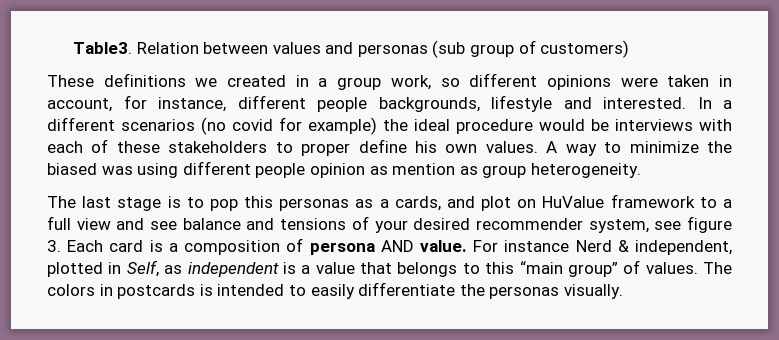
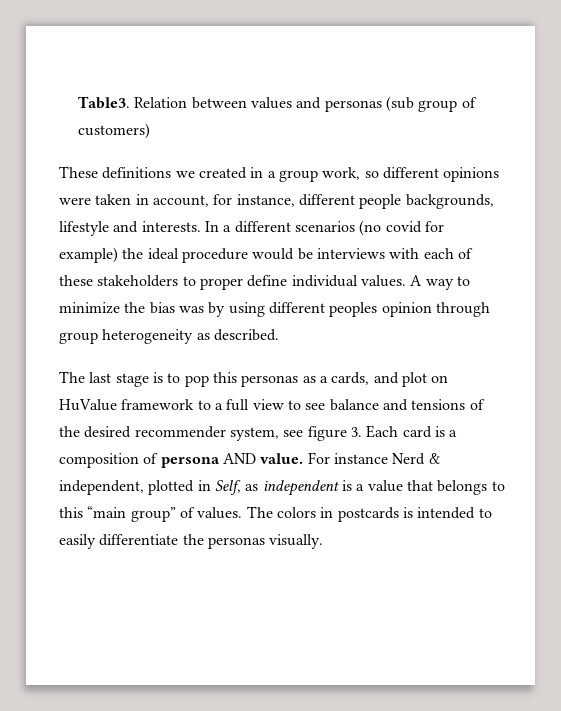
- These definitions we created in a group work, so different opinions were taken in account, for instance, different people backgrounds, lifestyle and interested.
+ These definitions we created in a group work, so different opinions were taken in account, for instance, different people backgrounds, lifestyle and interests.
- In a different scenarios (no covid for example) the ideal procedure would be interviews with each of these stakeholders to proper define his own values.
+ In a different scenarios (no covid for example) the ideal procedure would be interviews with each of these stakeholders to proper define individual values.
- A way to minimize the biased was using different people opinion as mention as group heterogeneity.
+ A way to minimize the bias was by using different peoples opinion through group heterogeneity as described.
- The last stage is to pop this personas as a cards, and plot on HuValue framework to a full view and see balance and tensions of your desired recommender system, see figure 3. Each card is a composition of persona AND value.
+ The last stage is to pop this personas as a cards, and plot on HuValue framework to a full view to see balance and tensions of the desired recommender system, see figure 3. Each card is a composition of persona AND value.

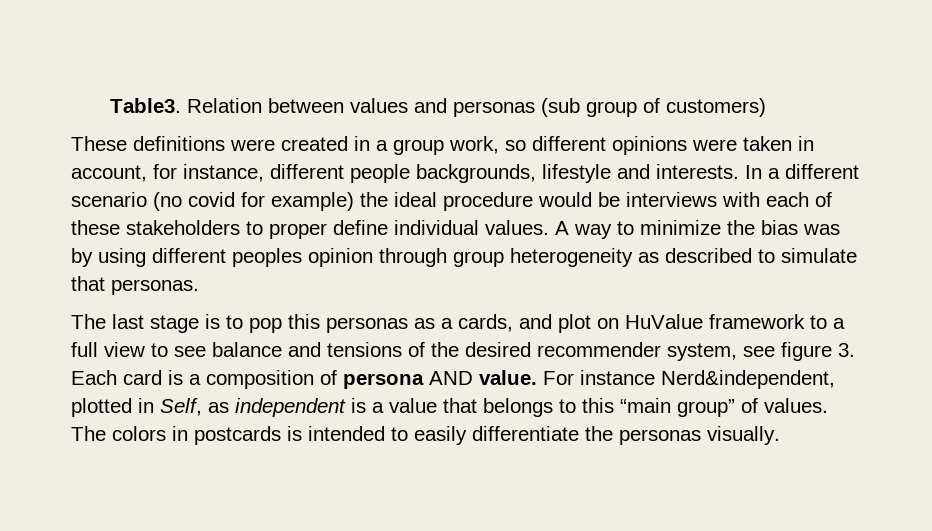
- These definitions we created in a group work, so different opinions were taken in account, for instance, different people backgrounds, lifestyle and interests.
+ These definitions were created in a group work, so different opinions were taken in account, for instance, different people backgrounds, lifestyle and interests.
- In a different scenarios (no covid for example) the ideal procedure would be interviews with each of these stakeholders to proper define individual values.
+ In a different scenario (no covid for example) the ideal procedure would be interviews with each of these stakeholders to proper define individual values.
- A way to minimize the bias was by using different peoples opinion through group heterogeneity as described.
+ A way to minimize the bias was by using different peoples opinion through group heterogeneity as described to simulate that personas.
- For instance Nerd & independent, plotted in Self, as independent is a value that belongs to this “main group” of values.
+ For instance Nerd&independent, plotted in Self, as independent is a value that belongs to this “main group” of values.

